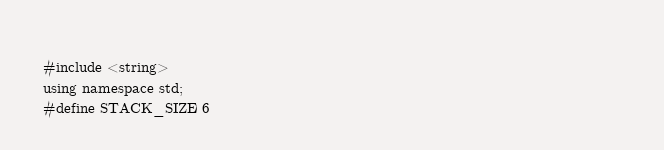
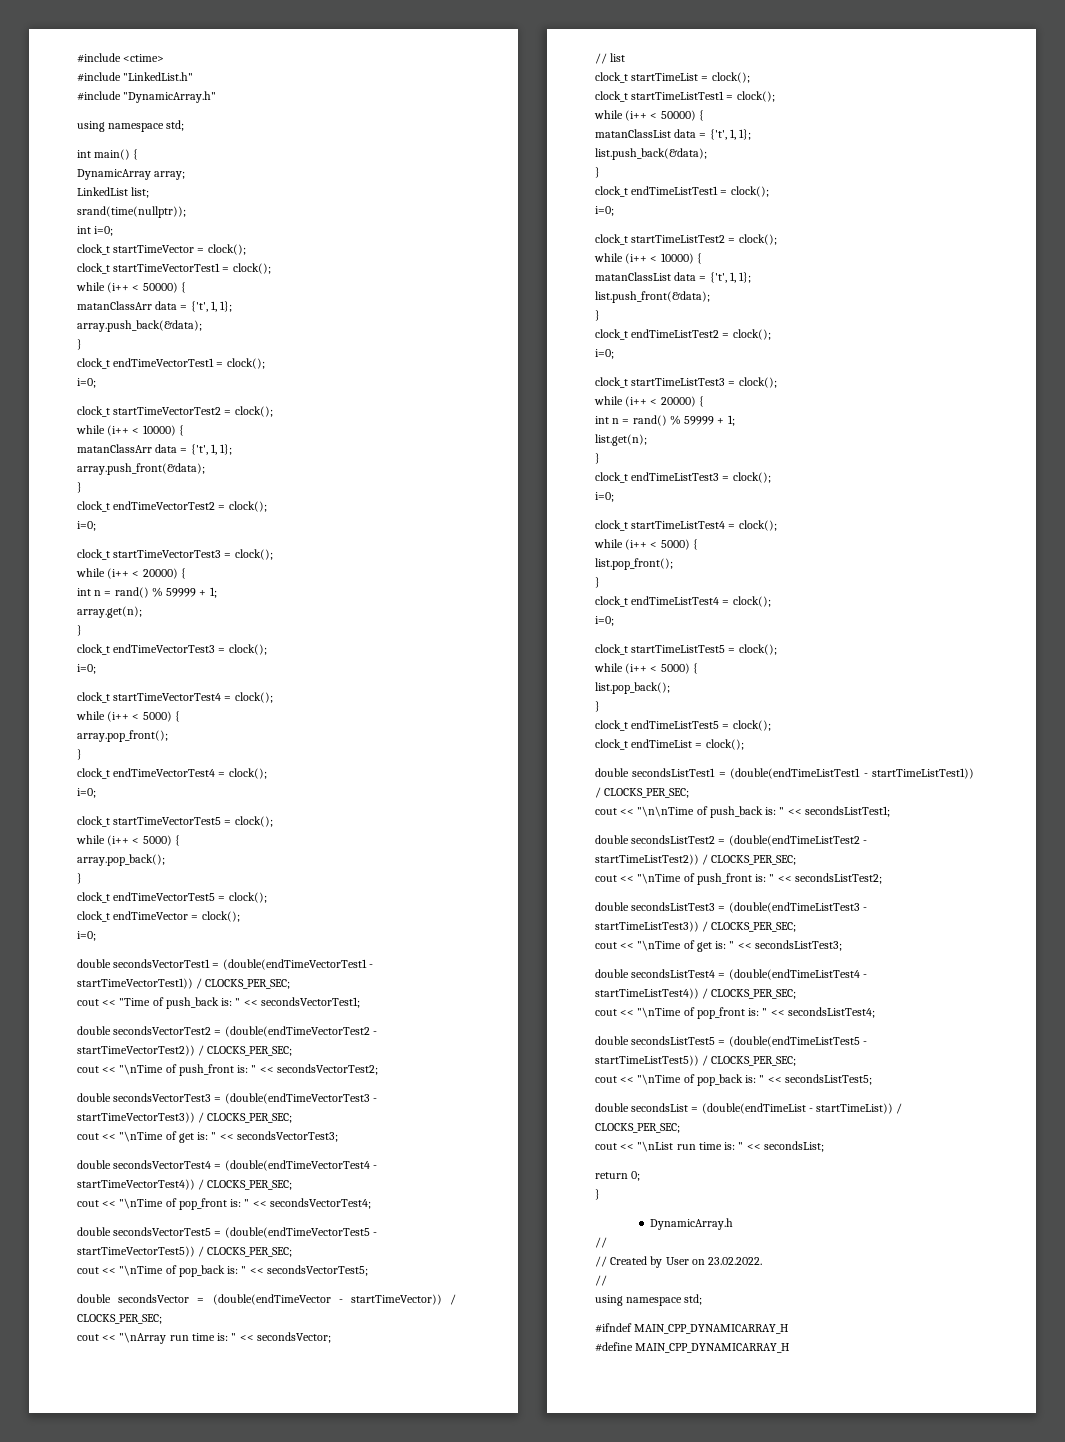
- #include <string>
+ #include <ctime>
+ #include "LinkedList.h"
+ #include "DynamicArray.h"
  using namespace std;
+ int main() {
+ DynamicArray array;
+ LinkedList list;
+ srand(time(nullptr));
+ int i=0;
+ clock_t startTimeVector = clock();
+ clock_t startTimeVectorTest1 = clock();
+ while (i++ < 50000) {
+ matanClassArr data = {'t', 1, 1};
+ array.push_back(&data);
+ }
+ clock_t endTimeVectorTest1 = clock();
+ i=0;
+ clock_t startTimeVectorTest2 = clock();
+ while (i++ < 10000) {
+ matanClassArr data = {'t', 1, 1};
+ array.push_front(&data);
+ }
+ clock_t endTimeVectorTest2 = clock();
+ i=0;
+ clock_t startTimeVectorTest3 = clock();
+ while (i++ < 20000) {
+ int n = rand() % 59999 + 1;
+ array.get(n);
+ }
+ clock_t endTimeVectorTest3 = clock();
+ i=0;
+ clock_t startTimeVectorTest4 = clock();
+ while (i++ < 5000) {
+ array.pop_front();
+ }
+ clock_t endTimeVectorTest4 = clock();
+ i=0;
+ clock_t startTimeVectorTest5 = clock();
+ while (i++ < 5000) {
+ array.pop_back();
+ }
+ clock_t endTimeVectorTest5 = clock();
+ clock_t endTimeVector = clock();
+ i=0;
+ double secondsVectorTest1 = (double(endTimeVectorTest1 - startTimeVectorTest1)) / CLOCKS_PER_SEC;
+ cout << "Time of push_back is: " << secondsVectorTest1;
+ double secondsVectorTest2 = (double(endTimeVectorTest2 - startTimeVectorTest2)) / CLOCKS_PER_SEC;
+ cout << "\nTime of push_front is: " << secondsVectorTest2;
+ double secondsVectorTest3 = (double(endTimeVectorTest3 - startTimeVectorTest3)) / CLOCKS_PER_SEC;
+ cout << "\nTime of get is: " << secondsVectorTest3;
+ double secondsVectorTest4 = (double(endTimeVectorTest4 - startTimeVectorTest4)) / CLOCKS_PER_SEC;
+ cout << "\nTime of pop_front is: " << secondsVectorTest4;
+ double secondsVectorTest5 = (double(endTimeVectorTest5 - startTimeVectorTest5)) / CLOCKS_PER_SEC;
+ cout << "\nTime of pop_back is: " << secondsVectorTest5;
+ double secondsVector = (double(endTimeVector - startTimeVector)) / CLOCKS_PER_SEC;
+ cout << "\nArray run time is: " << secondsVector;
+ // list
+ clock_t startTimeList = clock();
+ clock_t startTimeListTest1 = clock();
+ while (i++ < 50000) {
+ matanClassList data = {'t', 1, 1};
+ list.push_back(&data);
+ }
+ clock_t endTimeListTest1 = clock();
+ i=0;
+ clock_t startTimeListTest2 = clock();
+ while (i++ < 10000) {
+ matanClassList data = {'t', 1, 1};
+ list.push_front(&data);
+ }
+ clock_t endTimeListTest2 = clock();
+ i=0;
+ clock_t startTimeListTest3 = clock();
+ while (i++ < 20000) {
+ int n = rand() % 59999 + 1;
+ list.get(n);
+ }
+ clock_t endTimeListTest3 = clock();
+ i=0;
+ clock_t startTimeListTest4 = clock();
+ while (i++ < 5000) {
+ list.pop_front();
+ }
+ clock_t endTimeListTest4 = clock();
+ i=0;
+ clock_t startTimeListTest5 = clock();
+ while (i++ < 5000) {
+ list.pop_back();
+ }
+ clock_t endTimeListTest5 = clock();
+ clock_t endTimeList = clock();
+ double secondsListTest1 = (double(endTimeListTest1 - startTimeListTest1)) / CLOCKS_PER_SEC;
+ cout << "\n\nTime of push_back is: " << secondsListTest1;
+ double secondsListTest2 = (double(endTimeListTest2 - startTimeListTest2)) / CLOCKS_PER_SEC;
+ cout << "\nTime of push_front is: " << secondsListTest2;
+ double secondsListTest3 = (double(endTimeListTest3 - startTimeListTest3)) / CLOCKS_PER_SEC;
+ cout << "\nTime of get is: " << secondsListTest3;
+ double secondsListTest4 = (double(endTimeListTest4 - startTimeListTest4)) / CLOCKS_PER_SEC;
+ cout << "\nTime of pop_front is: " << secondsListTest4;
+ double secondsListTest5 = (double(endTimeListTest5 - startTimeListTest5)) / CLOCKS_PER_SEC;
+ cout << "\nTime of pop_back is: " << secondsListTest5;
+ double secondsList = (double(endTimeList - startTimeList)) / CLOCKS_PER_SEC;
+ cout << "\nList run time is: " << secondsList;
+ return 0;
+ }
+ DynamicArray.h
+ //
+ // Created by User on 23.02.2022.
+ //
+ using namespace std;
+ #ifndef MAIN_CPP_DYNAMICARRAY_H
- #define STACK_SIZE 6
+ #define MAIN_CPP_DYNAMICARRAY_H

